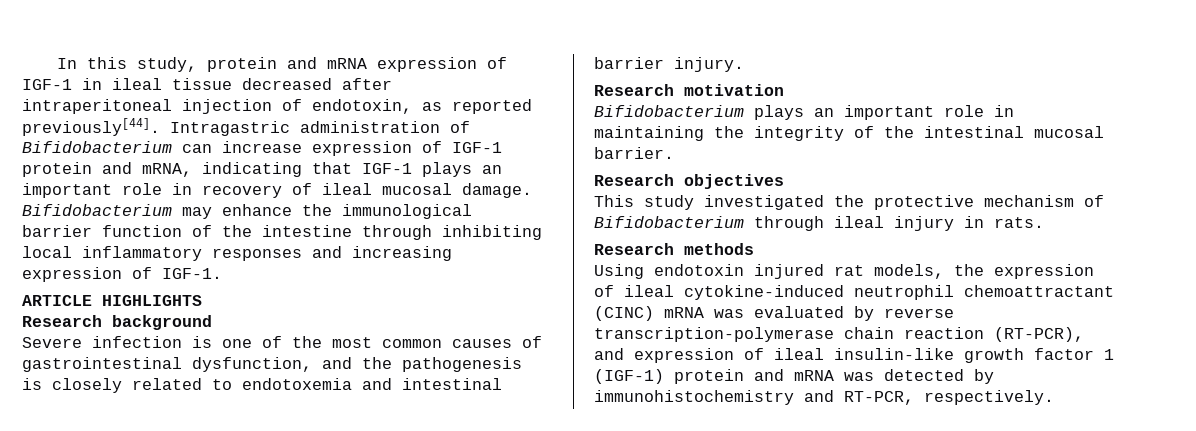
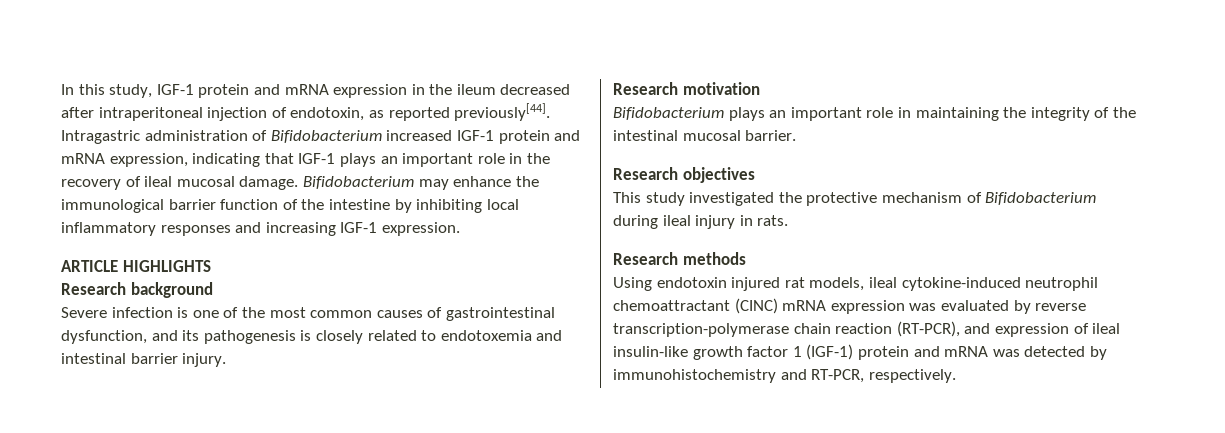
- In this study, protein and mRNA expression of IGF-1 in ileal tissue decreased after intraperitoneal injection of endotoxin, as reported previously[44].
+ In this study, IGF-1 protein and mRNA expression in the ileum decreased after intraperitoneal injection of endotoxin, as reported previously[44].
- Intragastric administration of Bifidobacterium can increase expression of IGF-1 protein and mRNA, indicating that IGF-1 plays an important role in recovery of ileal mucosal damage.
+ Intragastric administration of Bifidobacterium increased IGF-1 protein and mRNA expression, indicating that IGF-1 plays an important role in the recovery of ileal mucosal damage.
- Bifidobacterium may enhance the immunological barrier function of the intestine through inhibiting local inflammatory responses and increasing expression of IGF-1.
+ Bifidobacterium may enhance the immunological barrier function of the intestine by inhibiting local inflammatory responses and increasing IGF-1 expression.
- Severe infection is one of the most common causes of gastrointestinal dysfunction, and the pathogenesis is closely related to endotoxemia and intestinal barrier injury.
+ Severe infection is one of the most common causes of gastrointestinal dysfunction, and its pathogenesis is closely related to endotoxemia and intestinal barrier injury.
- This study investigated the protective mechanism of Bifidobacterium through ileal injury in rats.
+ This study investigated the protective mechanism of Bifidobacterium during ileal injury in rats.
- Using endotoxin injured rat models, the expression of ileal cytokine-induced neutrophil chemoattractant (CINC) mRNA was evaluated by reverse transcription-polymerase chain reaction (RT-PCR), and expression of ileal insulin-like growth factor 1 (IGF-1) protein and mRNA was detected by immunohistochemistry and RT-PCR, respectively.
+ Using endotoxin injured rat models, ileal cytokine-induced neutrophil chemoattractant (CINC) mRNA expression was evaluated by reverse transcription-polymerase chain reaction (RT-PCR), and expression of ileal insulin-like growth factor 1 (IGF-1) protein and mRNA was detected by immunohistochemistry and RT-PCR, respectively.

